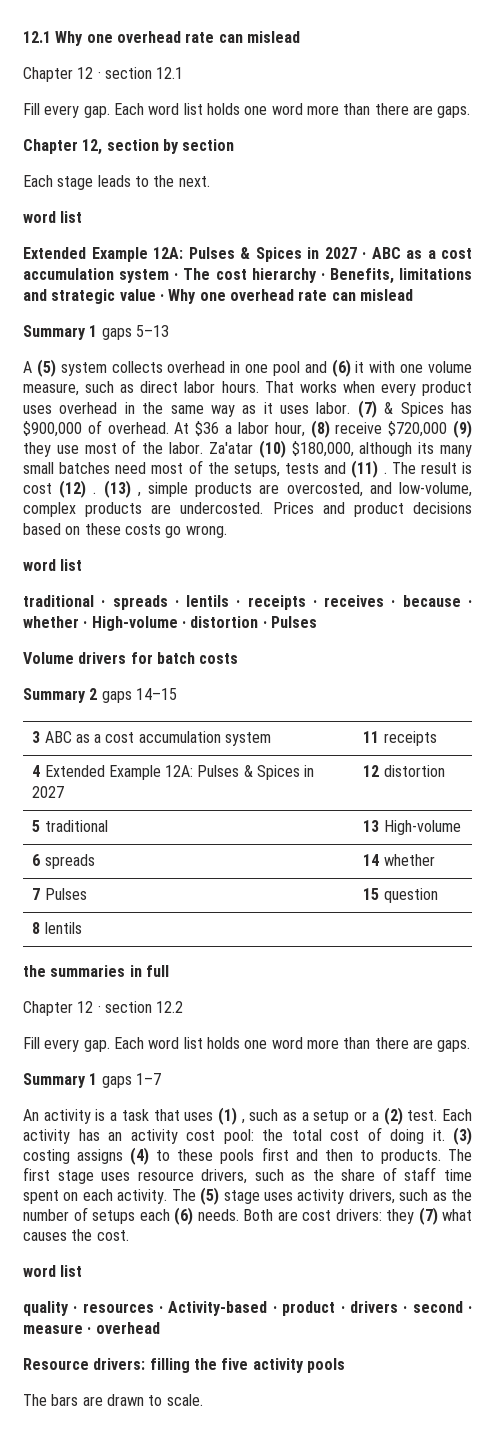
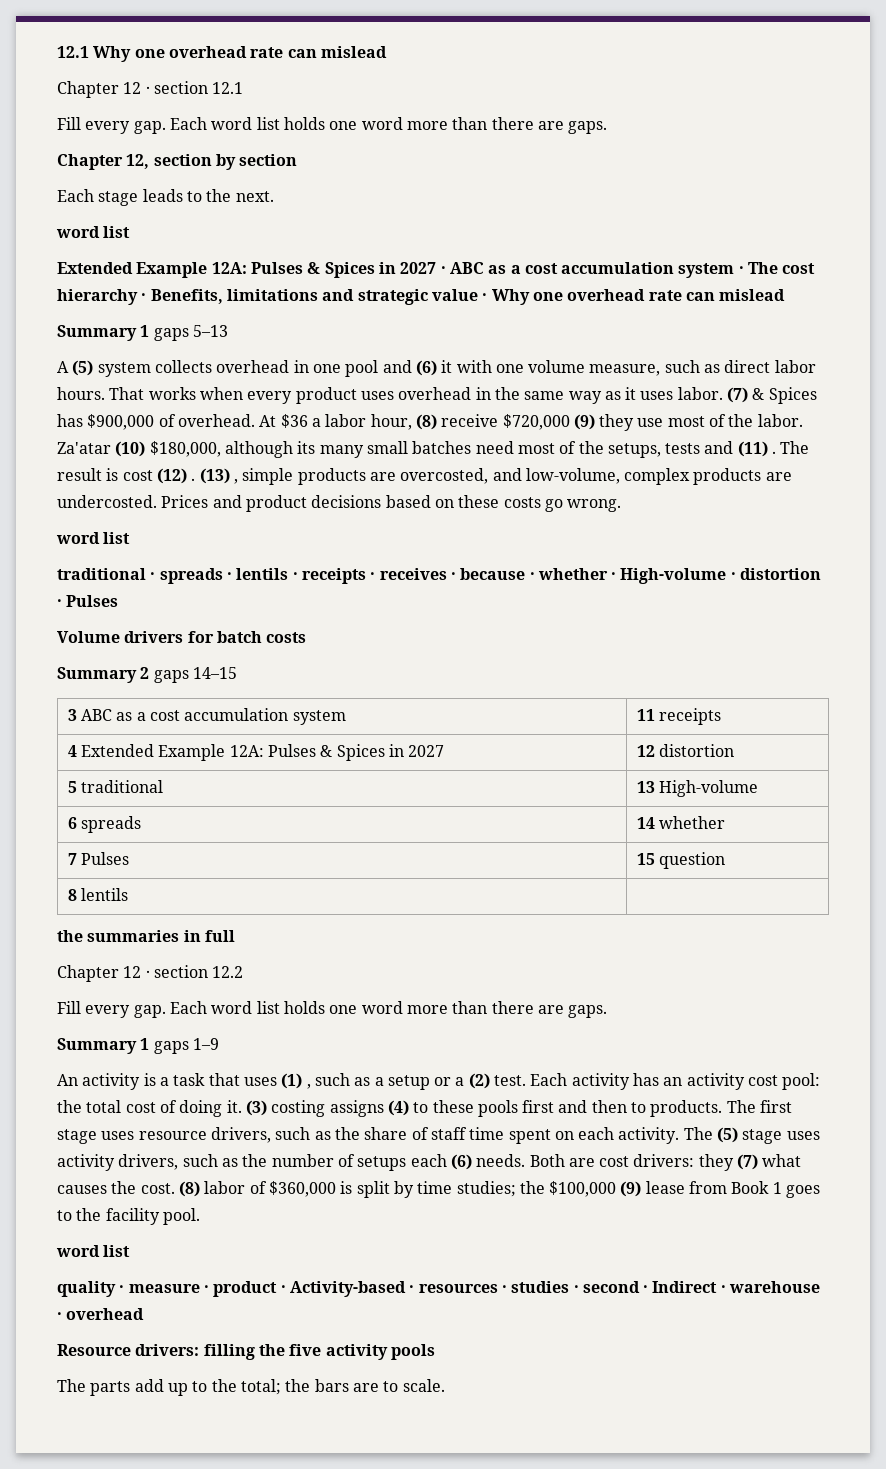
- Summary 1 gaps 1–7
+ Summary 1 gaps 1–9
- Both are cost drivers: they (7) what causes the cost.
+ Both are cost drivers: they (7) what causes the cost. (8) labor of $360,000 is split by time studies; the $100,000 (9) lease from Book 1 goes to the facility pool.
  word list
- quality · resources · Activity-based · product · drivers · second · measure · overhead
+ quality · measure · product · Activity-based · resources · studies · second · Indirect · warehouse · overhead
- The bars are drawn to scale.
+ The parts add up to the total; the bars are to scale.

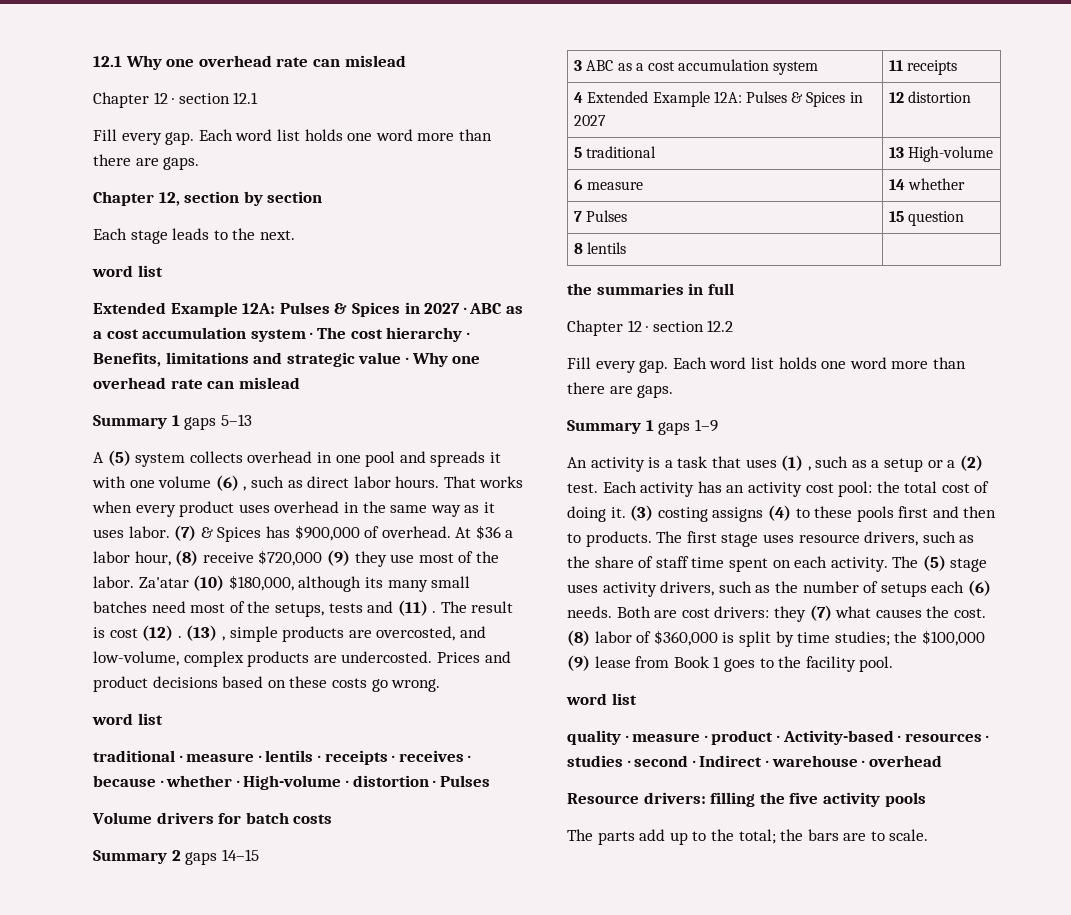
- A (5) system collects overhead in one pool and (6) it with one volume measure, such as direct labor hours.
+ A (5) system collects overhead in one pool and spreads it with one volume (6) , such as direct labor hours.
- traditional · spreads · lentils · receipts · receives · because · whether · High-volume · distortion · Pulses
+ traditional · measure · lentils · receipts · receives · because · whether · High-volume · distortion · Pulses
- 6 spreads | 14 whether
+ 6 measure | 14 whether

